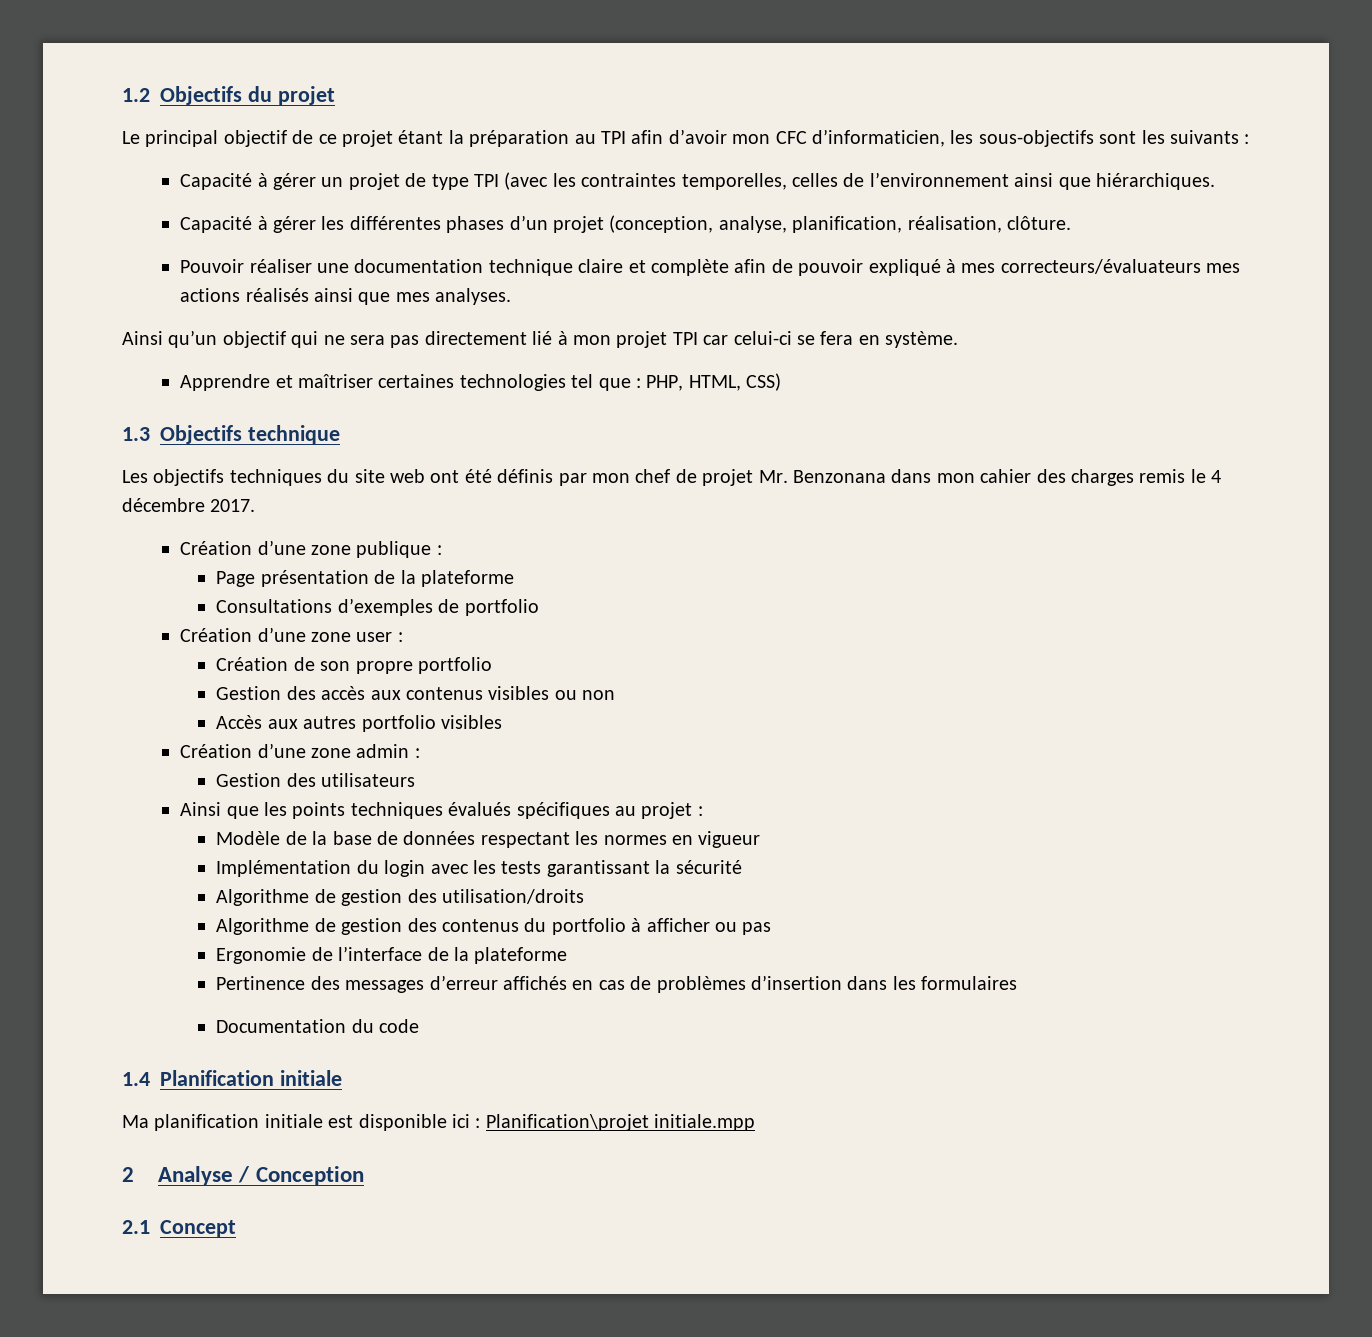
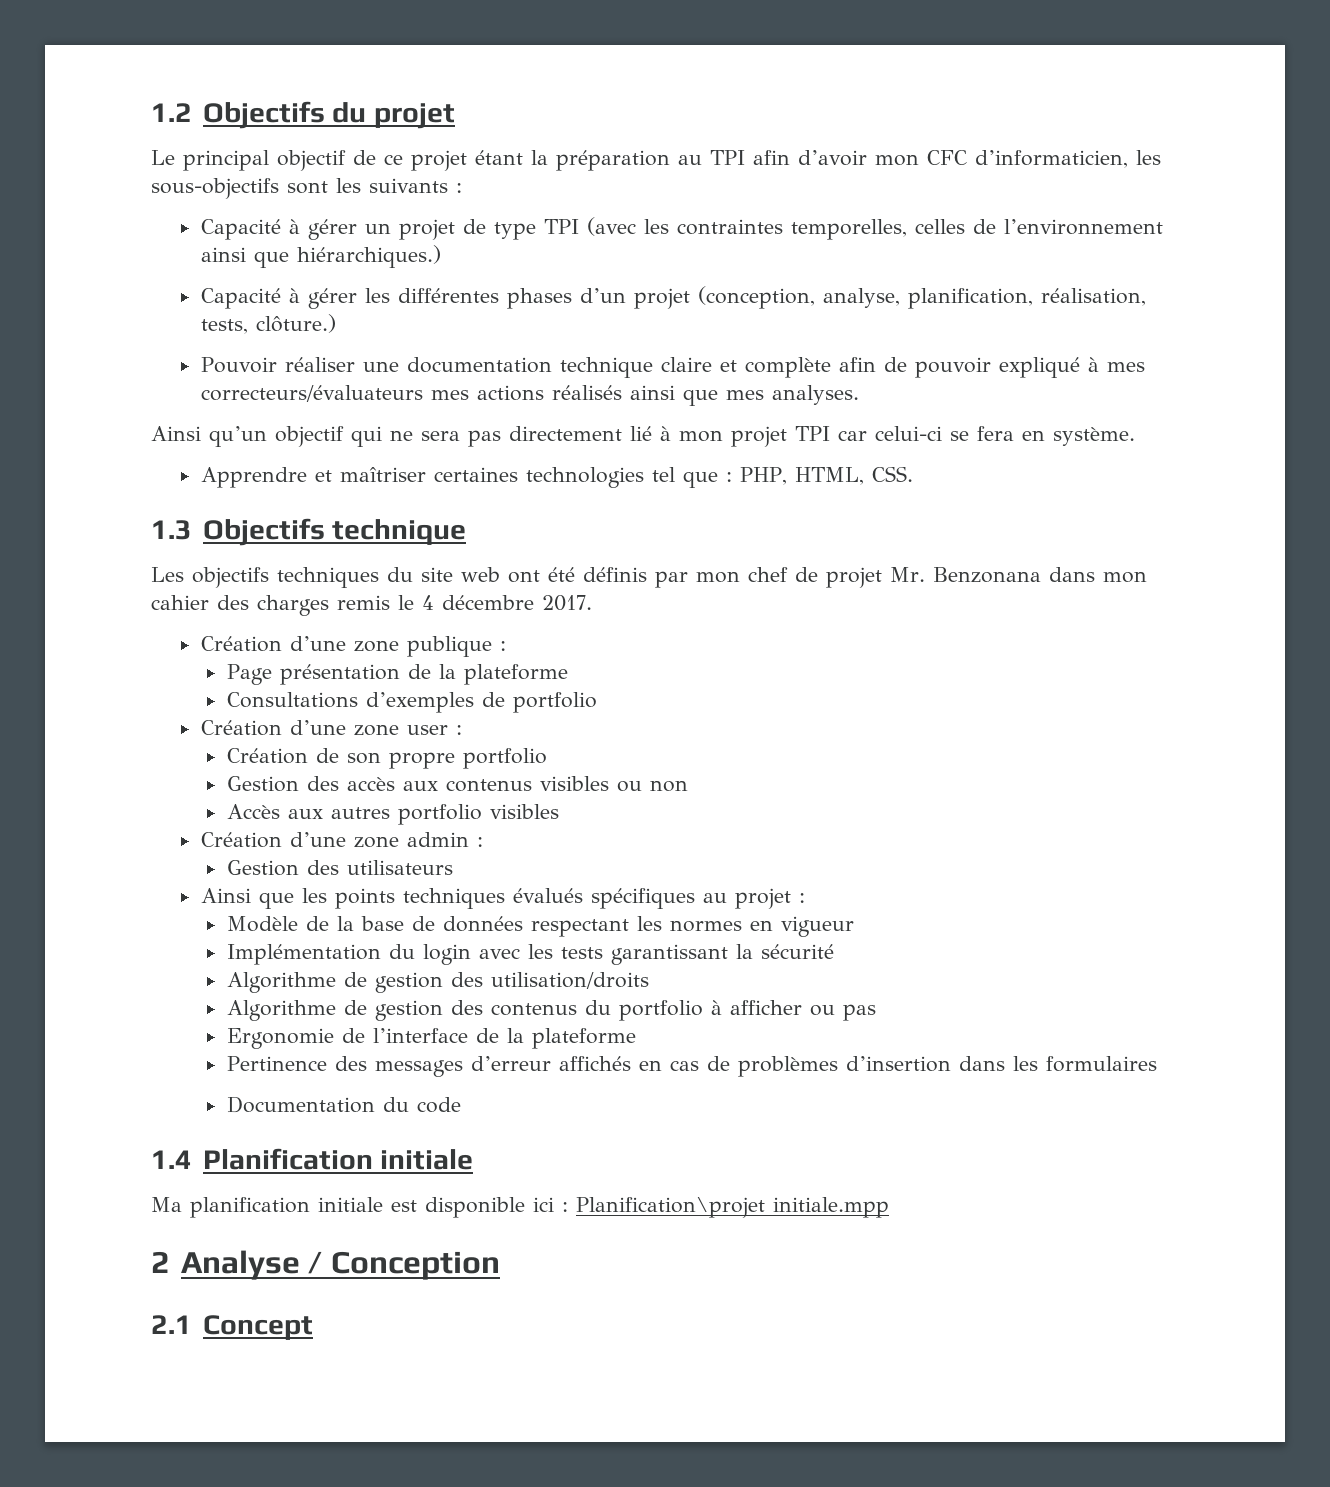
- Capacité à gérer un projet de type TPI (avec les contraintes temporelles, celles de l’environnement ainsi que hiérarchiques.
+ Capacité à gérer un projet de type TPI (avec les contraintes temporelles, celles de l’environnement ainsi que hiérarchiques.)
- Capacité à gérer les différentes phases d’un projet (conception, analyse, planification, réalisation, clôture.
+ Capacité à gérer les différentes phases d’un projet (conception, analyse, planification, réalisation, tests, clôture.)
- Apprendre et maîtriser certaines technologies tel que : PHP, HTML, CSS)
+ Apprendre et maîtriser certaines technologies tel que : PHP, HTML, CSS.

